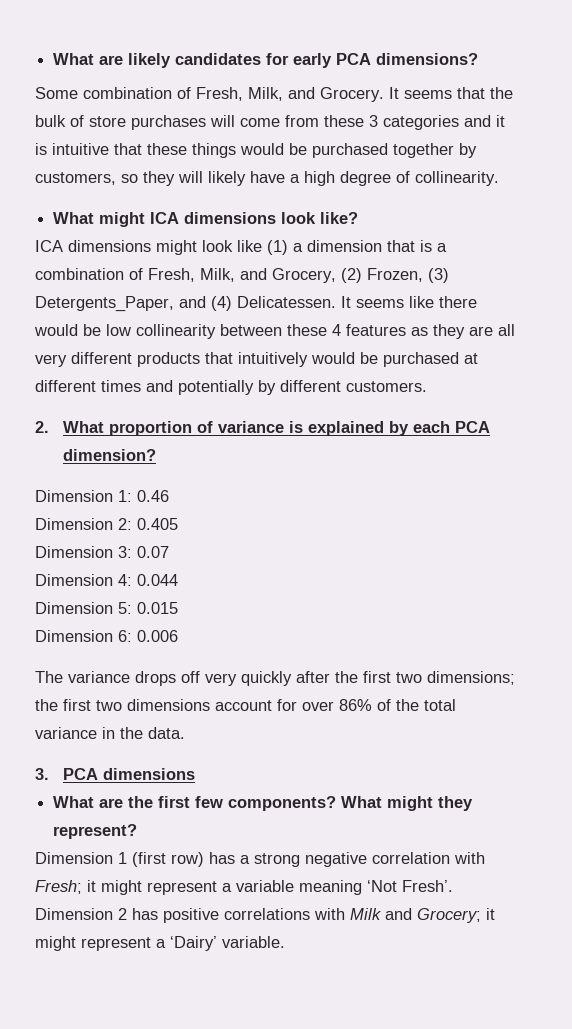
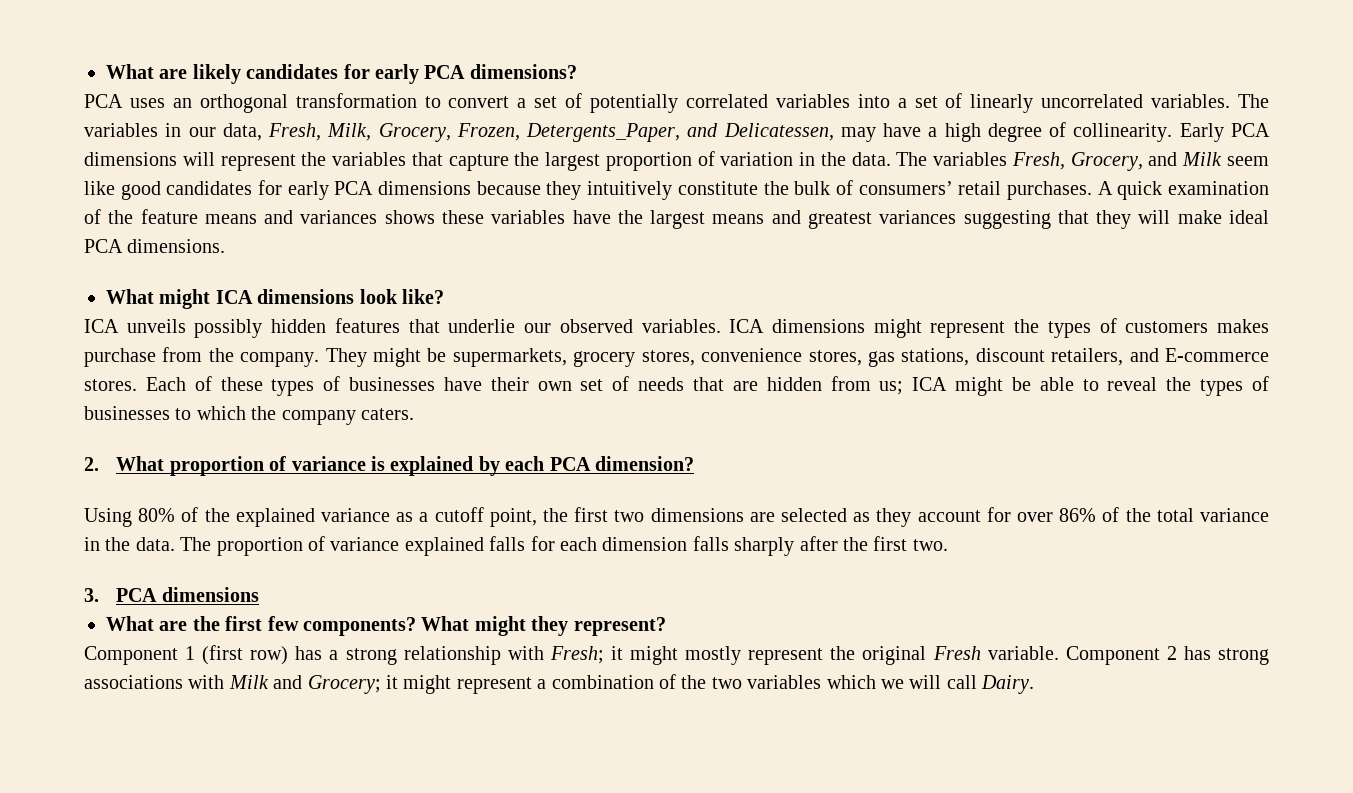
- Some combination of Fresh, Milk, and Grocery. It seems that the bulk of store purchases will come from these 3 categories and it is intuitive that these things would be purchased together by customers, so they will likely have a high degree of collinearity.
+ PCA uses an orthogonal transformation to convert a set of potentially correlated variables into a set of linearly uncorrelated variables. The variables in our data, Fresh, Milk, Grocery, Frozen, Detergents_Paper, and Delicatessen, may have a high degree of collinearity. Early PCA dimensions will represent the variables that capture the largest proportion of variation in the data. The variables Fresh, Grocery, and Milk seem like good candidates for early PCA dimensions because they intuitively constitute the bulk of consumers’ retail purchases. A quick examination of the feature means and variances shows these variables have the largest means and greatest variances suggesting that they will make ideal PCA dimensions.
- ICA dimensions might look like (1) a dimension that is a combination of Fresh, Milk, and Grocery, (2) Frozen, (3) Detergents_Paper, and (4) Delicatessen. It seems like there would be low collinearity between these 4 features as they are all very different products that intuitively would be purchased at different times and potentially by different customers.
+ ICA unveils possibly hidden features that underlie our observed variables. ICA dimensions might represent the types of customers makes purchase from the company. They might be supermarkets, grocery stores, convenience stores, gas stations, discount retailers, and E-commerce stores. Each of these types of businesses have their own set of needs that are hidden from us; ICA might be able to reveal the types of businesses to which the company caters.
- Dimension 1: 0.46
- Dimension 2: 0.405
- Dimension 3: 0.07
- Dimension 4: 0.044
- Dimension 5: 0.015
- Dimension 6: 0.006
- The variance drops off very quickly after the first two dimensions; the first two dimensions account for over 86% of the total variance in the data.
+ Using 80% of the explained variance as a cutoff point, the first two dimensions are selected as they account for over 86% of the total variance in the data. The proportion of variance explained falls for each dimension falls sharply after the first two.
- Dimension 1 (first row) has a strong negative correlation with Fresh; it might represent a variable meaning ‘Not Fresh’. Dimension 2 has positive correlations with Milk and Grocery; it might represent a ‘Dairy’ variable.
+ Component 1 (first row) has a strong relationship with Fresh; it might mostly represent the original Fresh variable. Component 2 has strong associations with Milk and Grocery; it might represent a combination of the two variables which we will call Dairy.

